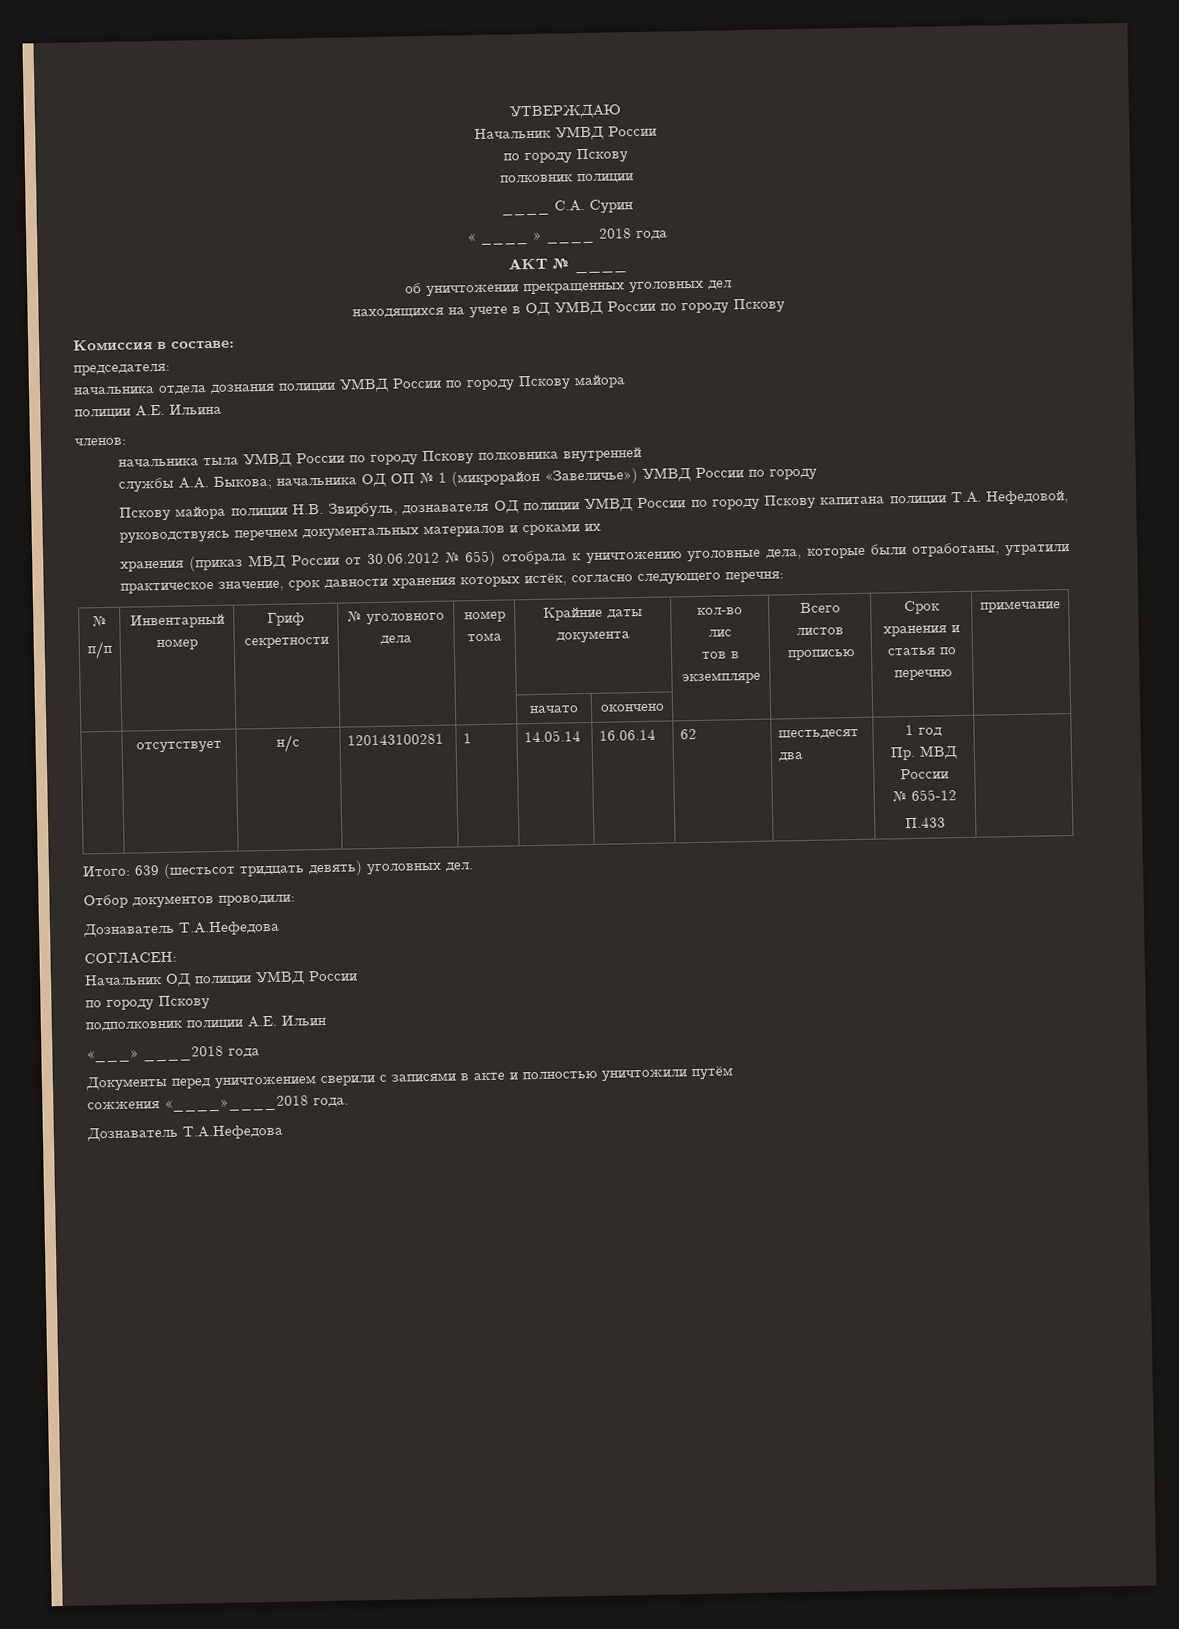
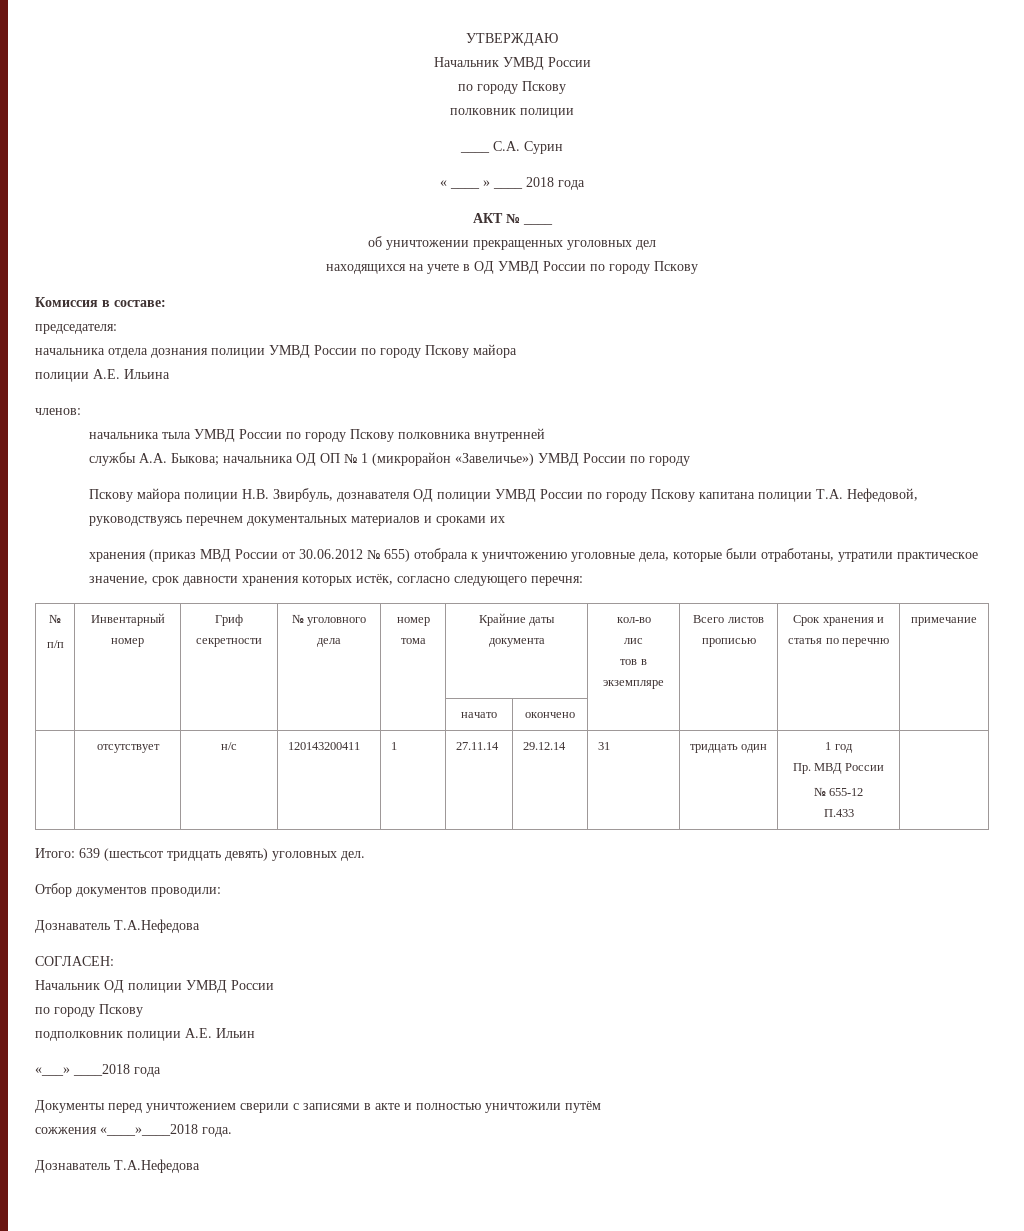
- | отсутствует | н/с | 120143100281 | 1 | 14.05.14 | 16.06.14 | 62 | шестьдесят два | 1 год
+ | отсутствует | н/с | 120143200411 | 1 | 27.11.14 | 29.12.14 | 31 | тридцать один | 1 год

